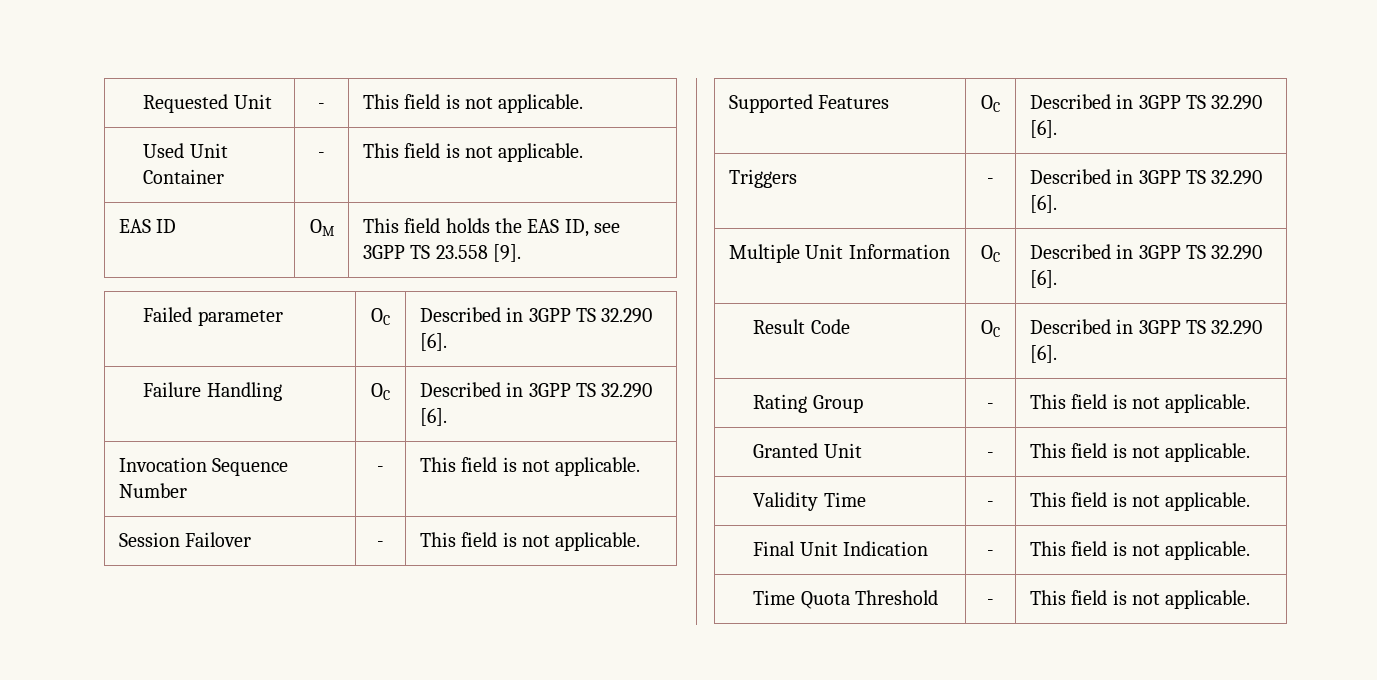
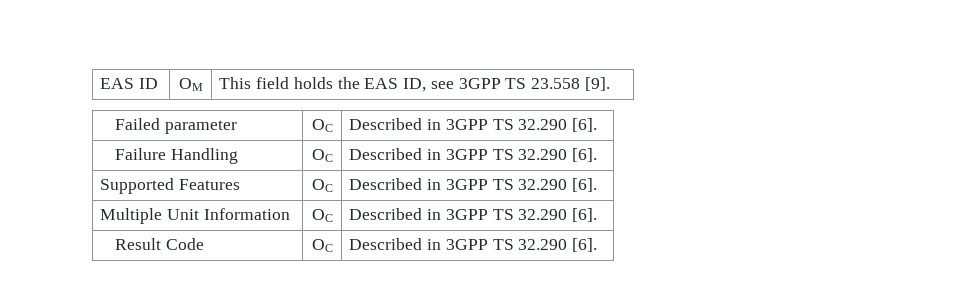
- Requested Unit | - | This field is not applicable.
- Used Unit Container | - | This field is not applicable.
- Invocation Sequence Number | - | This field is not applicable.
- Session Failover | - | This field is not applicable.
- Triggers | - | Described in 3GPP TS 32.290 [6].
- Rating Group | - | This field is not applicable.
- Granted Unit | - | This field is not applicable.
- Validity Time | - | This field is not applicable.
- Final Unit Indication | - | This field is not applicable.
- Time Quota Threshold | - | This field is not applicable.

